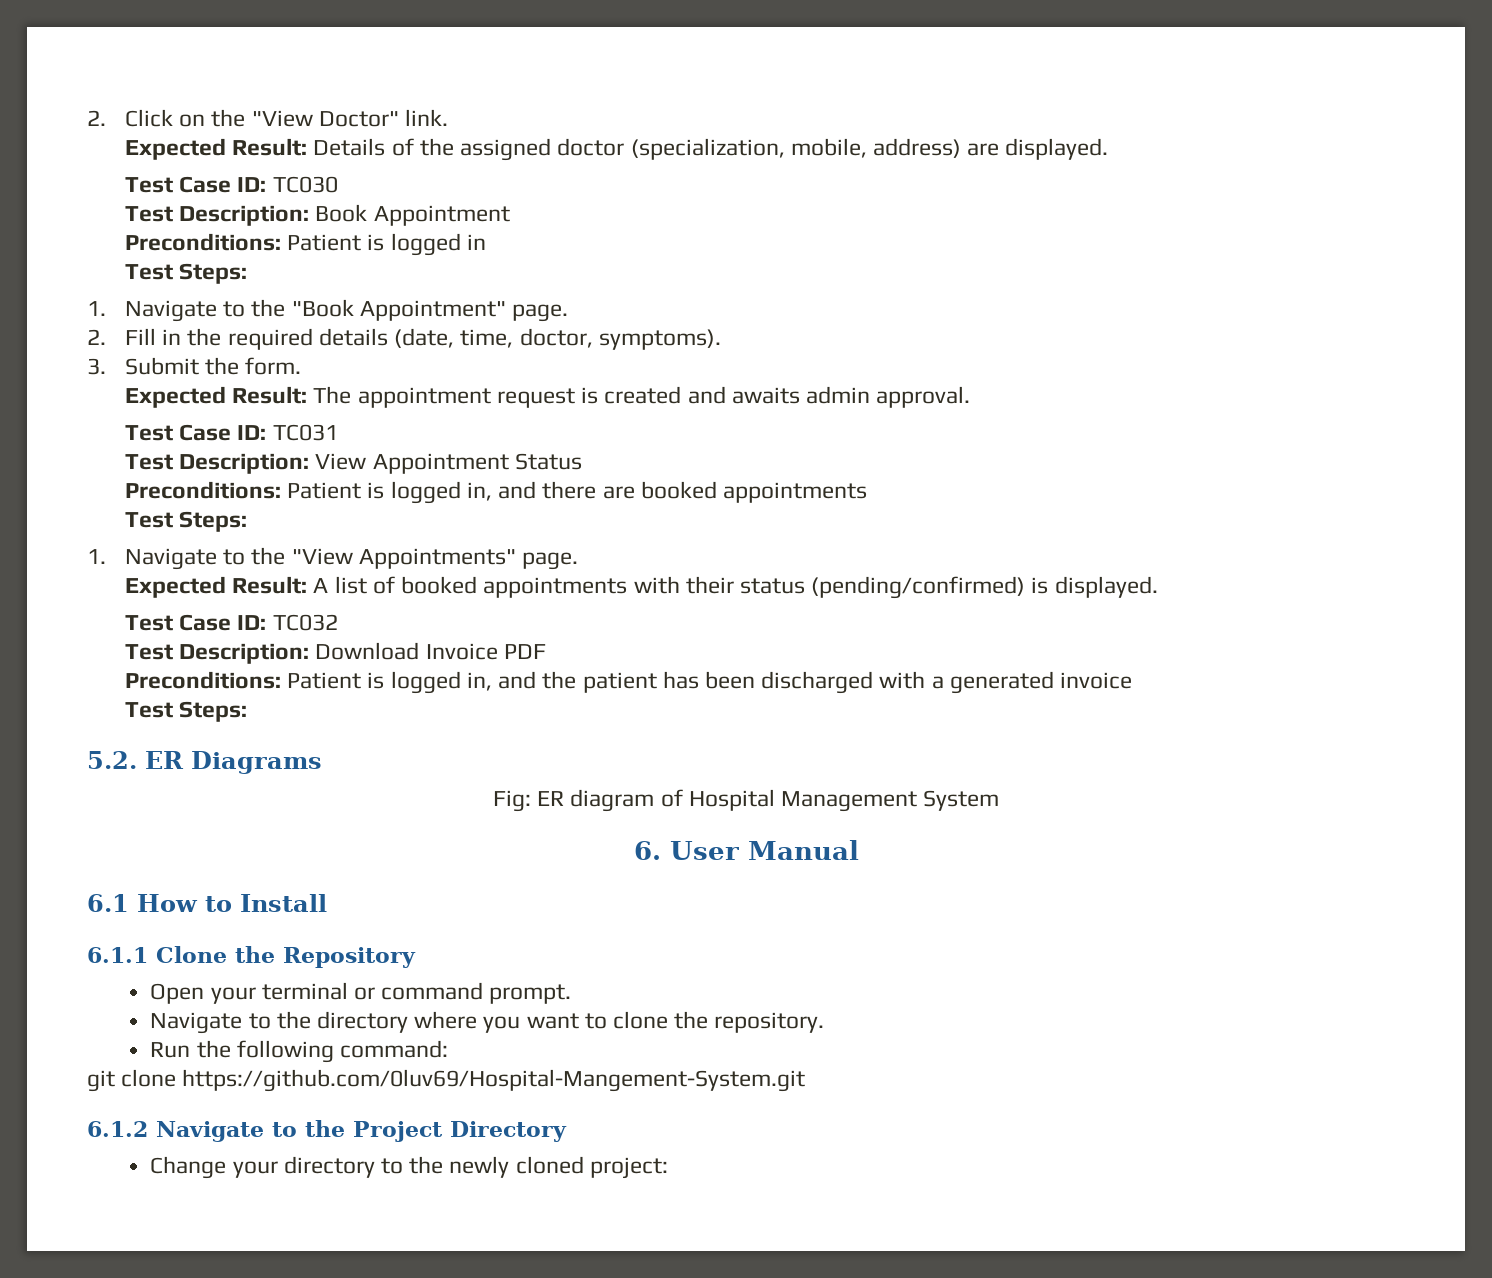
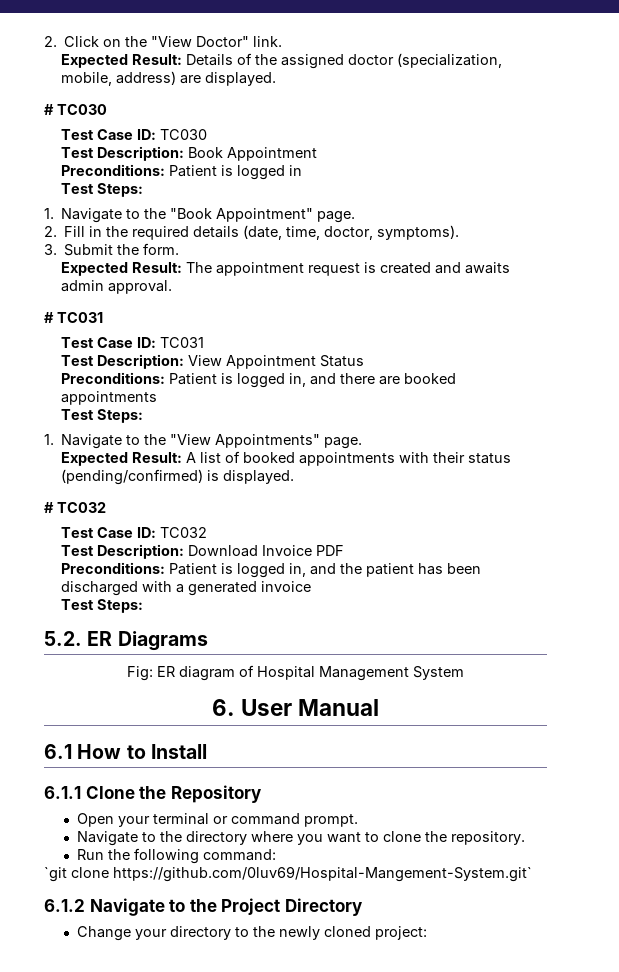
+ # TC030
+ # TC031
+ # TC032
- git clone https://github.com/0luv69/Hospital-Mangement-System.git
+ `git clone https://github.com/0luv69/Hospital-Mangement-System.git`

